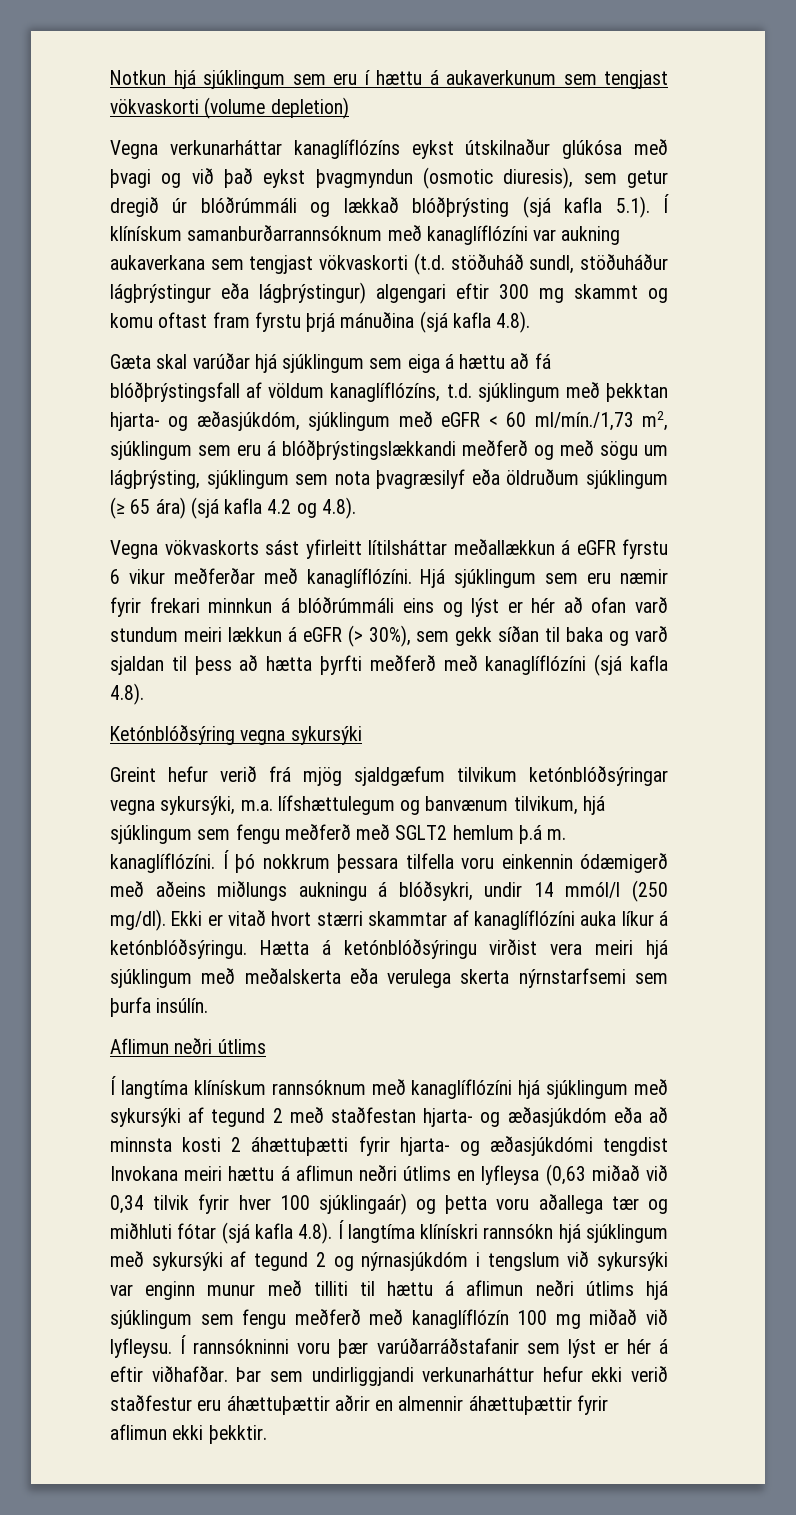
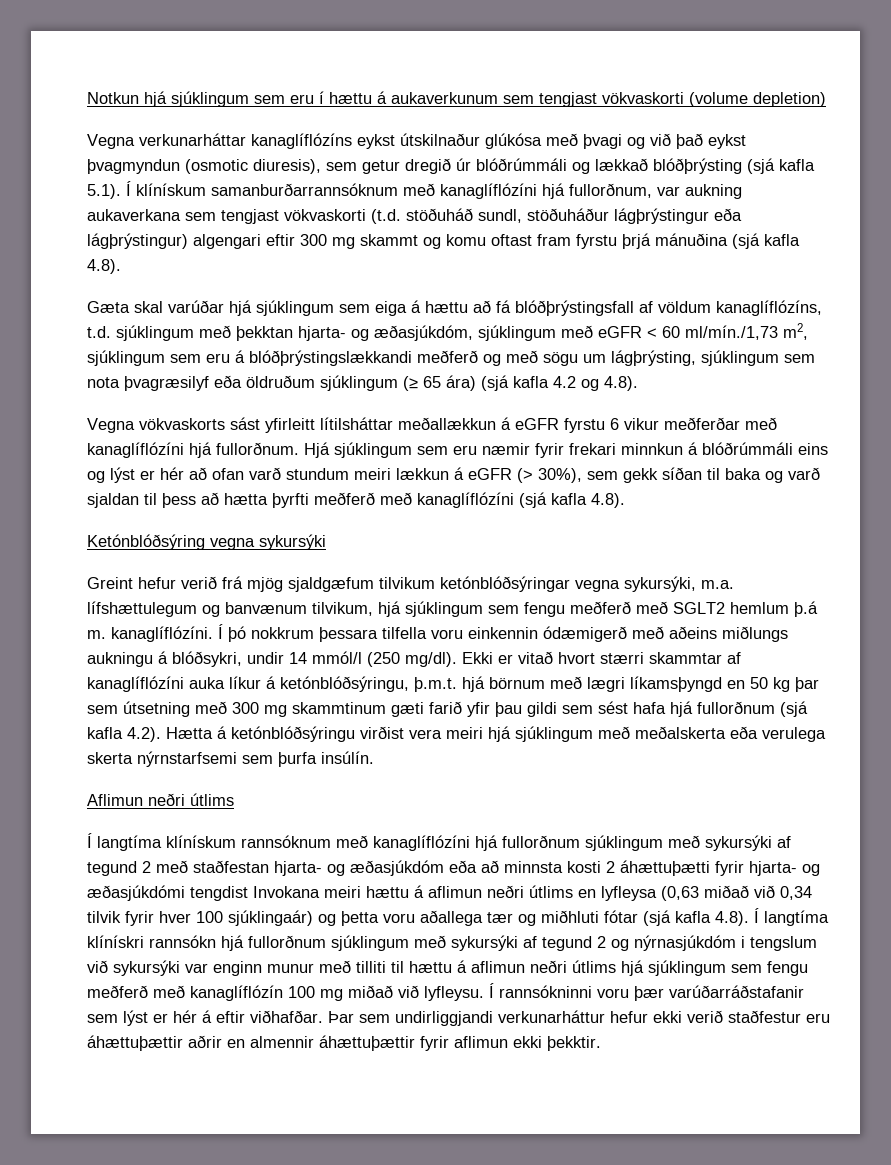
- Vegna verkunarháttar kanaglíflózíns eykst útskilnaður glúkósa með þvagi og við það eykst þvagmyndun (osmotic diuresis), sem getur dregið úr blóðrúmmáli og lækkað blóðþrýsting (sjá kafla 5.1). Í klínískum samanburðarrannsóknum með kanaglíflózíni var aukning aukaverkana sem tengjast vökvaskorti (t.d. stöðuháð sundl, stöðuháður lágþrýstingur eða lágþrýstingur) algengari eftir 300 mg skammt og komu oftast fram fyrstu þrjá mánuðina (sjá kafla 4.8).
+ Vegna verkunarháttar kanaglíflózíns eykst útskilnaður glúkósa með þvagi og við það eykst þvagmyndun (osmotic diuresis), sem getur dregið úr blóðrúmmáli og lækkað blóðþrýsting (sjá kafla 5.1). Í klínískum samanburðarrannsóknum með kanaglíflózíni hjá fullorðnum, var aukning aukaverkana sem tengjast vökvaskorti (t.d. stöðuháð sundl, stöðuháður lágþrýstingur eða lágþrýstingur) algengari eftir 300 mg skammt og komu oftast fram fyrstu þrjá mánuðina (sjá kafla 4.8).
- Vegna vökvaskorts sást yfirleitt lítilsháttar meðallækkun á eGFR fyrstu 6 vikur meðferðar með kanaglíflózíni.
+ Vegna vökvaskorts sást yfirleitt lítilsháttar meðallækkun á eGFR fyrstu 6 vikur meðferðar með kanaglíflózíni hjá fullorðnum.
- Ekki er vitað hvort stærri skammtar af kanaglíflózíni auka líkur á ketónblóðsýringu. Hætta á ketónblóðsýringu virðist vera meiri hjá sjúklingum með meðalskerta eða verulega skerta nýrnstarfsemi sem þurfa insúlín.
+ Ekki er vitað hvort stærri skammtar af kanaglíflózíni auka líkur á ketónblóðsýringu, þ.m.t. hjá börnum með lægri líkamsþyngd en 50 kg þar sem útsetning með 300 mg skammtinum gæti farið yfir þau gildi sem sést hafa hjá fullorðnum (sjá kafla 4.2). Hætta á ketónblóðsýringu virðist vera meiri hjá sjúklingum með meðalskerta eða verulega skerta nýrnstarfsemi sem þurfa insúlín.
- Í langtíma klínískum rannsóknum með kanaglíflózíni hjá sjúklingum með sykursýki af tegund 2 með staðfestan hjarta- og æðasjúkdóm eða að minnsta kosti 2 áhættuþætti fyrir hjarta- og æðasjúkdómi tengdist Invokana meiri hættu á aflimun neðri útlims en lyfleysa (0,63 miðað við 0,34 tilvik fyrir hver 100 sjúklingaár) og þetta voru aðallega tær og miðhluti fótar (sjá kafla 4.8). Í langtíma klínískri rannsókn hjá sjúklingum með sykursýki af tegund 2 og nýrnasjúkdóm i tengslum við sykursýki var enginn munur með tilliti til hættu á aflimun neðri útlims hjá sjúklingum sem fengu meðferð með kanaglíflózín 100 mg miðað við lyfleysu.
+ Í langtíma klínískum rannsóknum með kanaglíflózíni hjá fullorðnum sjúklingum með sykursýki af tegund 2 með staðfestan hjarta- og æðasjúkdóm eða að minnsta kosti 2 áhættuþætti fyrir hjarta- og æðasjúkdómi tengdist Invokana meiri hættu á aflimun neðri útlims en lyfleysa (0,63 miðað við 0,34 tilvik fyrir hver 100 sjúklingaár) og þetta voru aðallega tær og miðhluti fótar (sjá kafla 4.8). Í langtíma klínískri rannsókn hjá fullorðnum sjúklingum með sykursýki af tegund 2 og nýrnasjúkdóm i tengslum við sykursýki var enginn munur með tilliti til hættu á aflimun neðri útlims hjá sjúklingum sem fengu meðferð með kanaglíflózín 100 mg miðað við lyfleysu.

